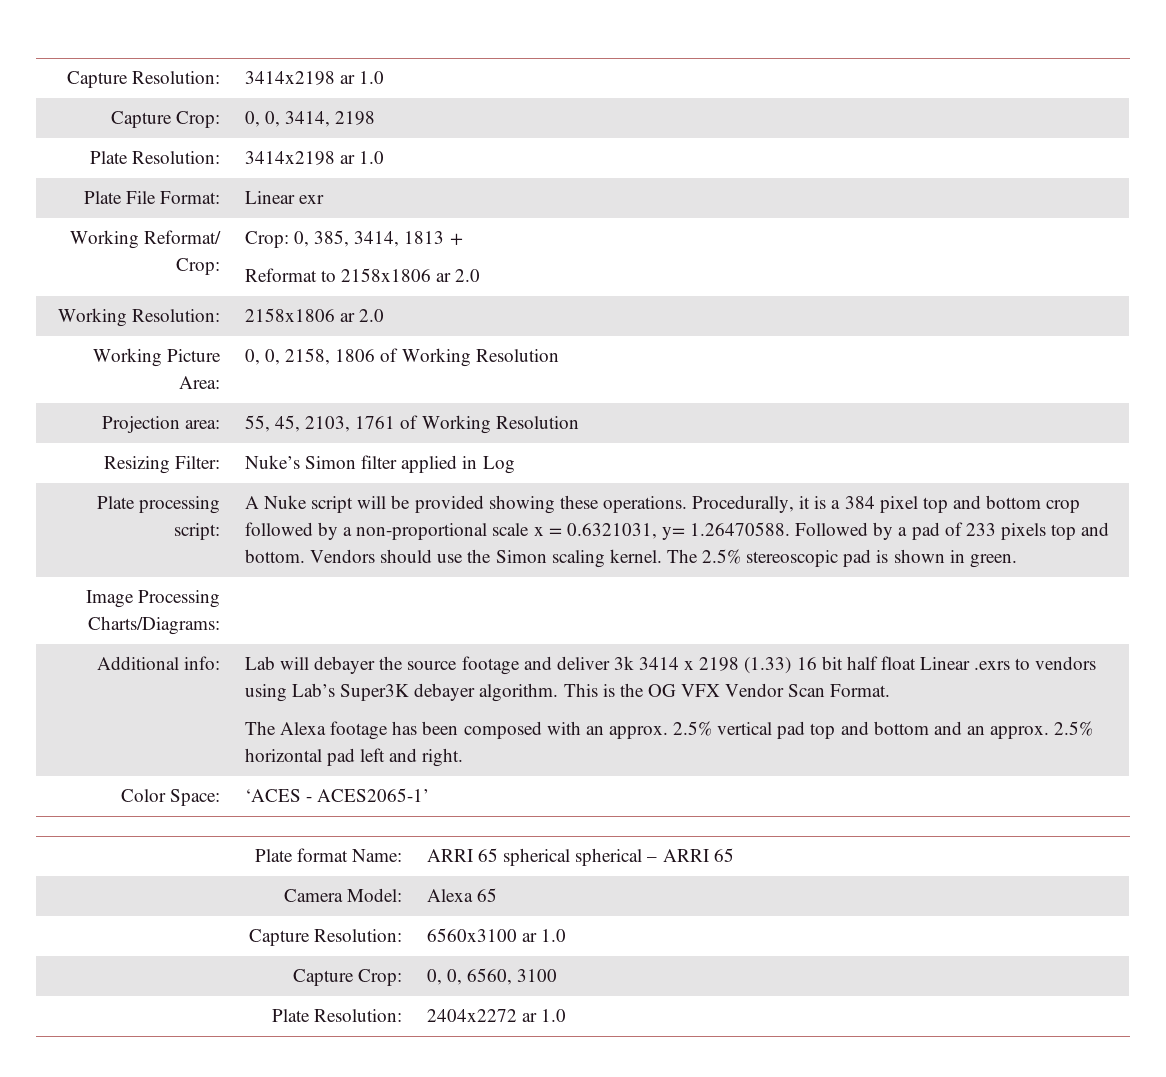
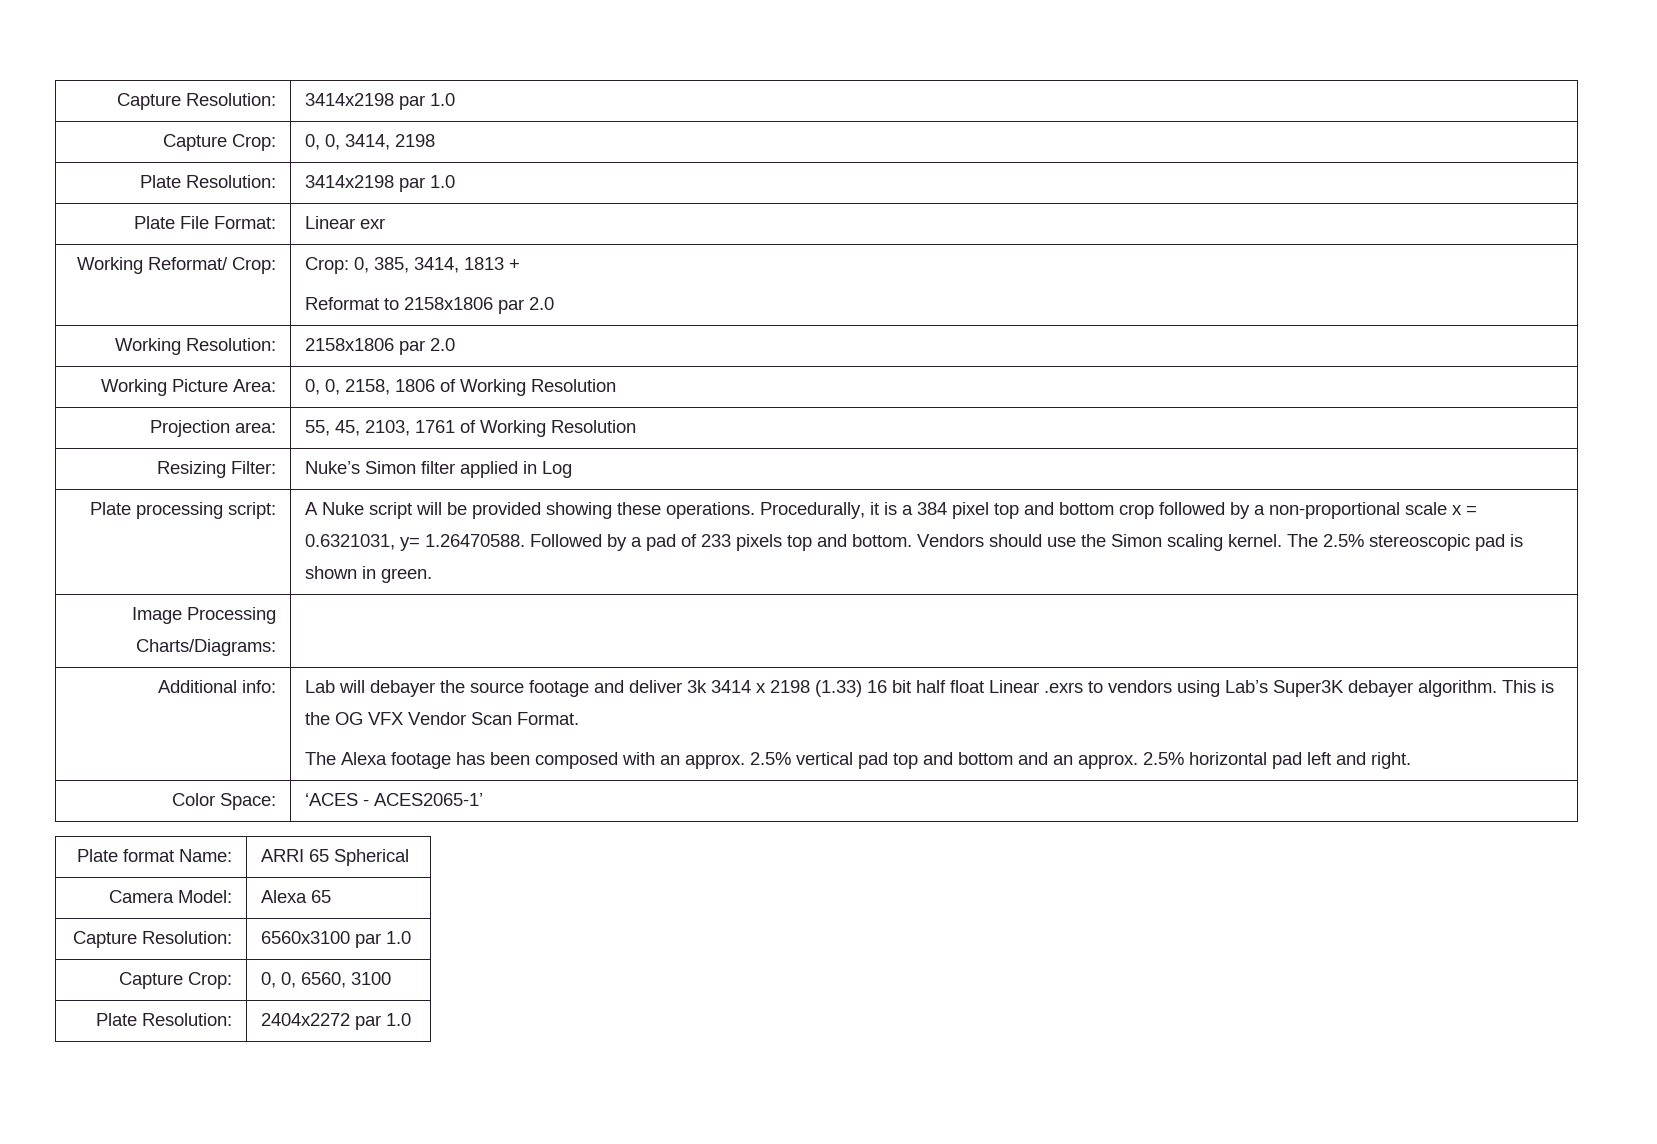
- Capture Resolution: | 3414x2198 ar 1.0
+ Capture Resolution: | 3414x2198 par 1.0
- Plate Resolution: | 3414x2198 ar 1.0
+ Plate Resolution: | 3414x2198 par 1.0
  Working Reformat/ Crop: | Crop: 0, 385, 3414, 1813 +
- Reformat to 2158x1806 ar 2.0
+ Reformat to 2158x1806 par 2.0
- Working Resolution: | 2158x1806 ar 2.0
+ Working Resolution: | 2158x1806 par 2.0
- Plate format Name: | ARRI 65 spherical spherical – ARRI 65
+ Plate format Name: | ARRI 65 Spherical
- Capture Resolution: | 6560x3100 ar 1.0
+ Capture Resolution: | 6560x3100 par 1.0
- Plate Resolution: | 2404x2272 ar 1.0
+ Plate Resolution: | 2404x2272 par 1.0

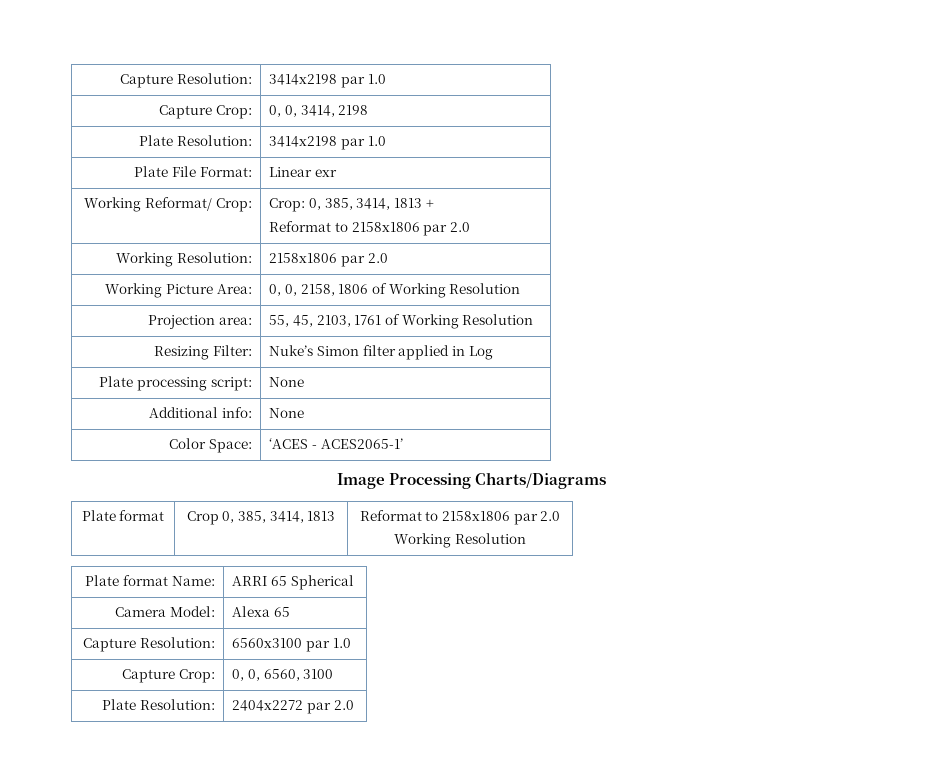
- Plate processing script: | A Nuke script will be provided showing these operations. Procedurally, it is a 384 pixel top and bottom crop followed by a non-proportional scale x = 0.6321031, y= 1.26470588. Followed by a pad of 233 pixels top and bottom. Vendors should use the Simon scaling kernel. The 2.5% stereoscopic pad is shown in green.
- Image Processing Charts/Diagrams: |
- Additional info: | Lab will debayer the source footage and deliver 3k 3414 x 2198 (1.33) 16 bit half float Linear .exrs to vendors using Lab’s Super3K debayer algorithm. This is the OG VFX Vendor Scan Format.
- The Alexa footage has been composed with an approx. 2.5% vertical pad top and bottom and an approx. 2.5% horizontal pad left and right.
+ Plate processing script: | None
+ Additional info: | None
+ Image Processing Charts/Diagrams
+ Plate format | Crop 0, 385, 3414, 1813 | Reformat to 2158x1806 par 2.0
+ Working Resolution
- Plate Resolution: | 2404x2272 par 1.0
+ Plate Resolution: | 2404x2272 par 2.0

